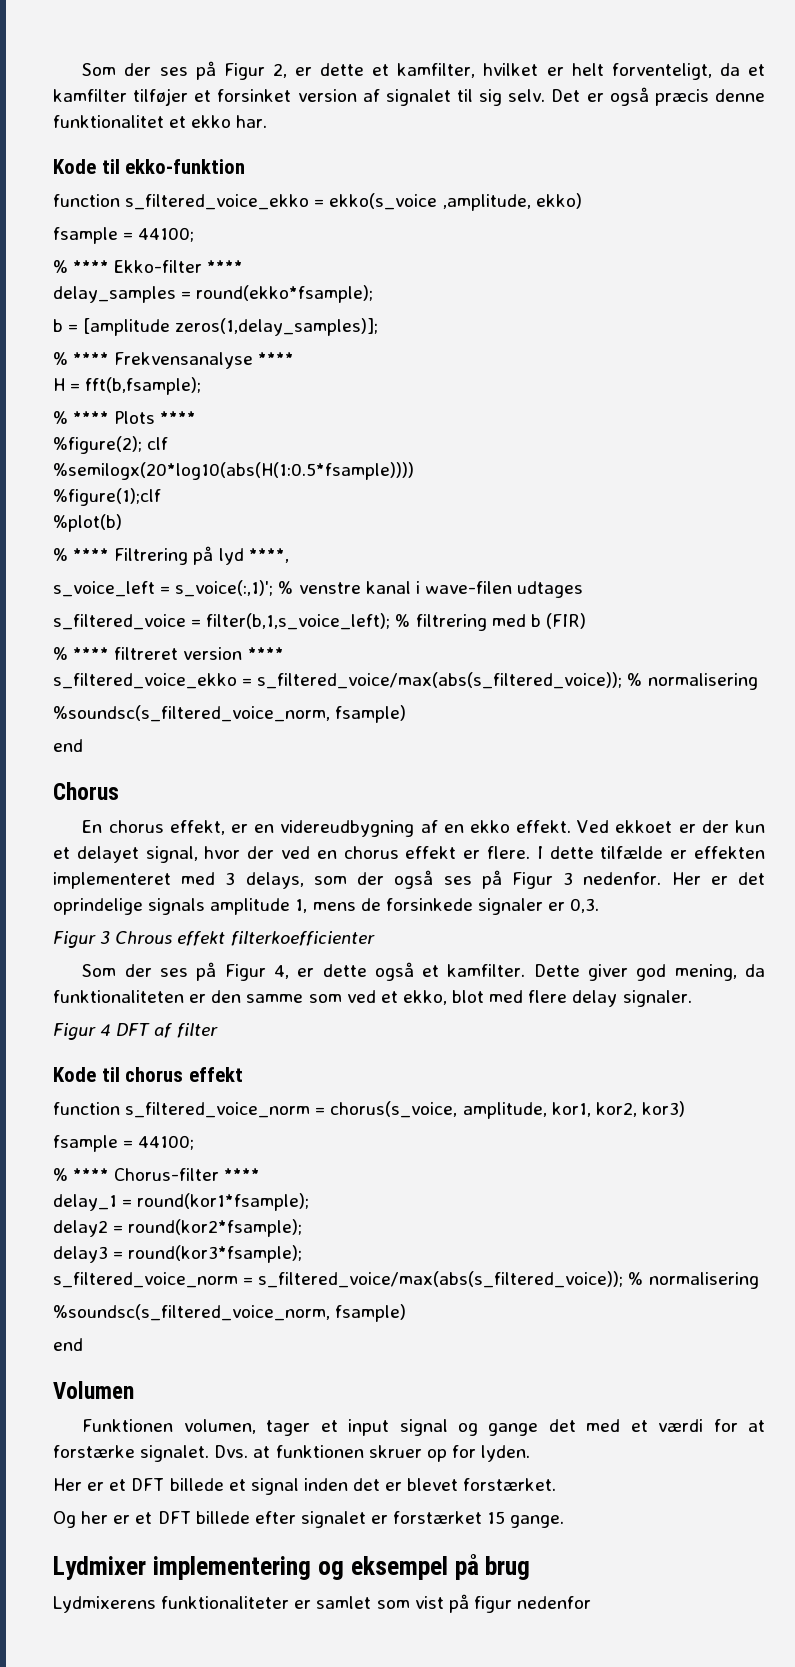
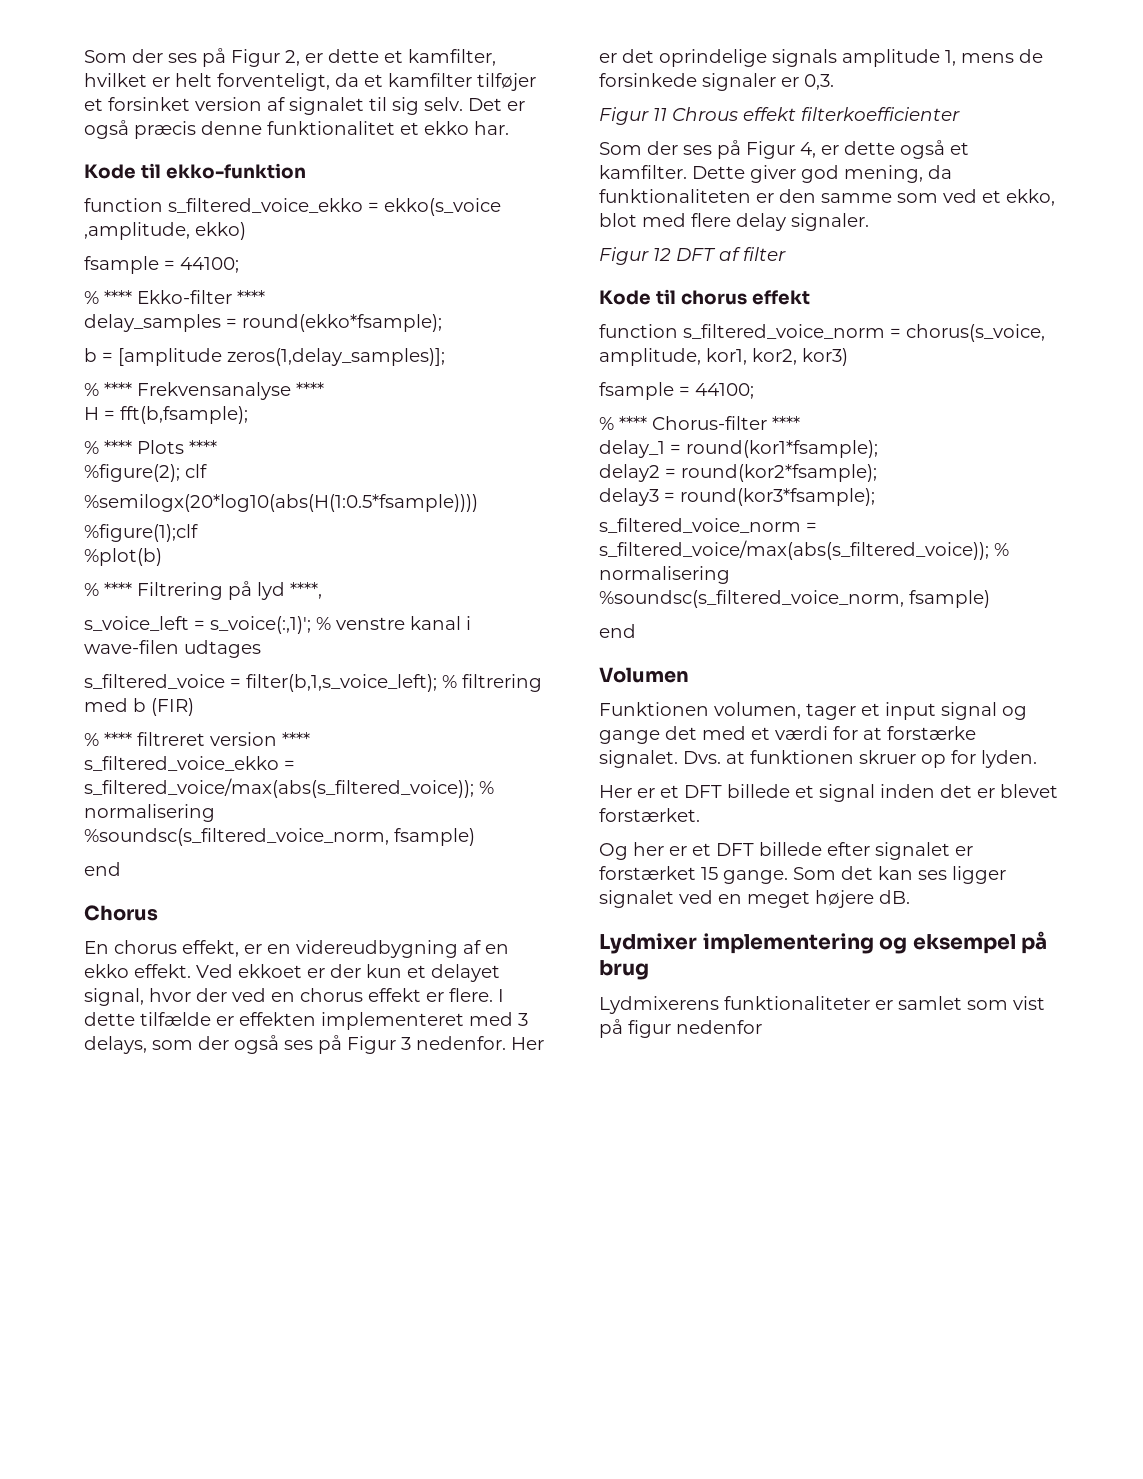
- Figur 3 Chrous effekt filterkoefficienter
+ Figur 11 Chrous effekt filterkoefficienter
- Figur 4 DFT af filter
+ Figur 12 DFT af filter
+ Som det kan ses ligger signalet ved en meget højere dB.

